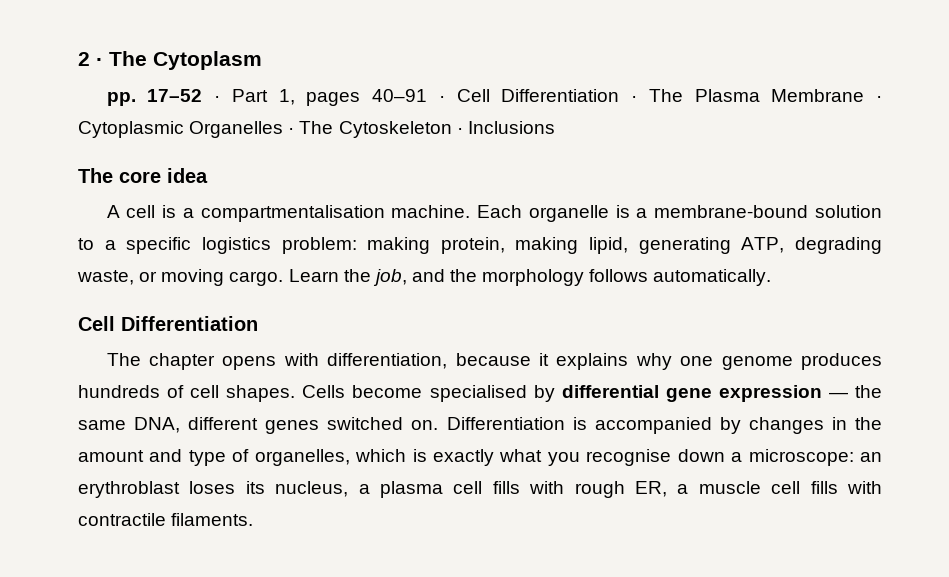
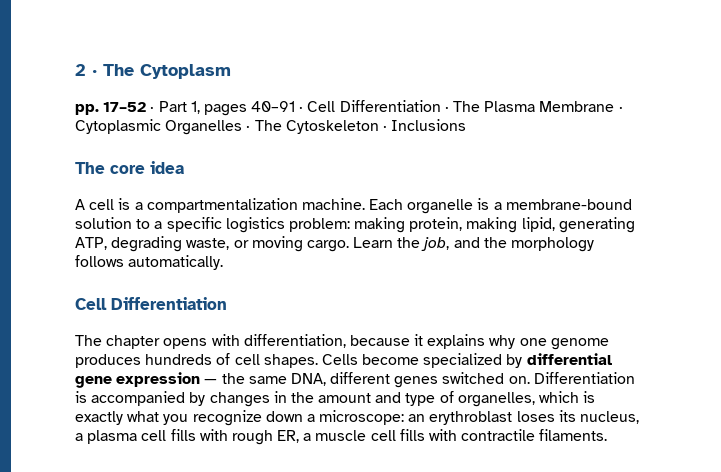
- A cell is a compartmentalisation machine.
+ A cell is a compartmentalization machine.
- Cells become specialised by differential gene expression — the same DNA, different genes switched on.
+ Cells become specialized by differential gene expression — the same DNA, different genes switched on.
- Differentiation is accompanied by changes in the amount and type of organelles, which is exactly what you recognise down a microscope: an erythroblast loses its nucleus, a plasma cell fills with rough ER, a muscle cell fills with contractile filaments.
+ Differentiation is accompanied by changes in the amount and type of organelles, which is exactly what you recognize down a microscope: an erythroblast loses its nucleus, a plasma cell fills with rough ER, a muscle cell fills with contractile filaments.

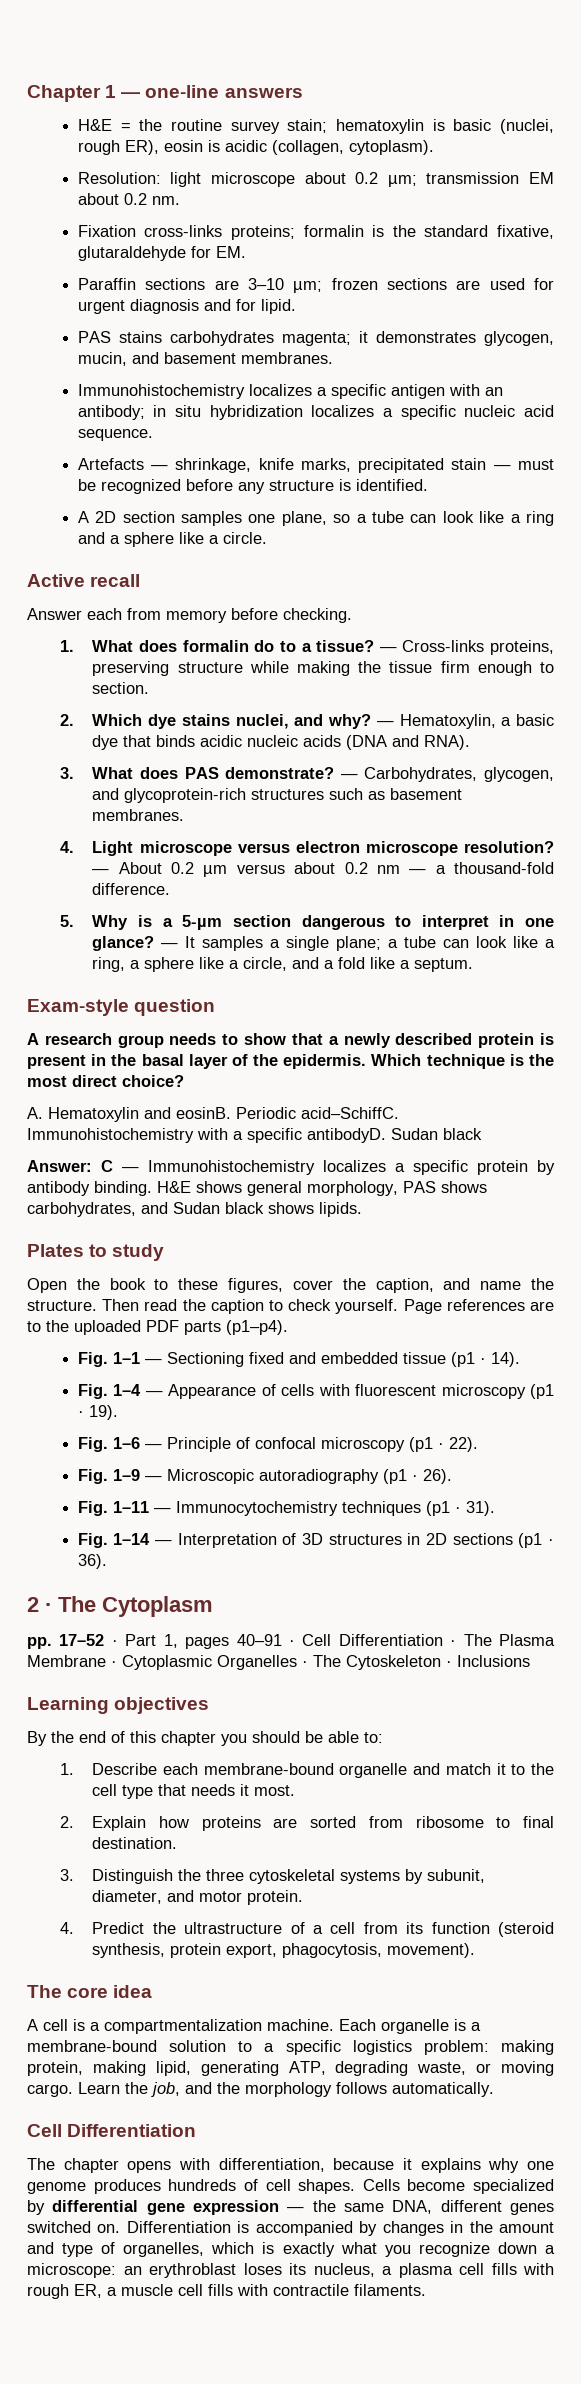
+ Chapter 1 — one-line answers
+ H&E = the routine survey stain; hematoxylin is basic (nuclei, rough ER), eosin is acidic (collagen, cytoplasm).
+ Resolution: light microscope about 0.2 µm; transmission EM about 0.2 nm.
+ Fixation cross-links proteins; formalin is the standard fixative, glutaraldehyde for EM.
+ Paraffin sections are 3–10 µm; frozen sections are used for urgent diagnosis and for lipid.
+ PAS stains carbohydrates magenta; it demonstrates glycogen, mucin, and basement membranes.
+ Immunohistochemistry localizes a specific antigen with an antibody; in situ hybridization localizes a specific nucleic acid sequence.
+ Artefacts — shrinkage, knife marks, precipitated stain — must be recognized before any structure is identified.
+ A 2D section samples one plane, so a tube can look like a ring and a sphere like a circle.
+ Active recall
+ Answer each from memory before checking.
+ 1. What does formalin do to a tissue? — Cross-links proteins, preserving structure while making the tissue firm enough to section.
+ 2. Which dye stains nuclei, and why? — Hematoxylin, a basic dye that binds acidic nucleic acids (DNA and RNA).
+ 3. What does PAS demonstrate? — Carbohydrates, glycogen, and glycoprotein-rich structures such as basement membranes.
+ 4. Light microscope versus electron microscope resolution? — About 0.2 µm versus about 0.2 nm — a thousand-fold difference.
+ 5. Why is a 5-µm section dangerous to interpret in one glance? — It samples a single plane; a tube can look like a ring, a sphere like a circle, and a fold like a septum.
+ Exam-style question
+ A research group needs to show that a newly described protein is present in the basal layer of the epidermis. Which technique is the most direct choice?
+ A. Hematoxylin and eosinB. Periodic acid–SchiffC. Immunohistochemistry with a specific antibodyD. Sudan black
+ Answer: C — Immunohistochemistry localizes a specific protein by antibody binding. H&E shows general morphology, PAS shows carbohydrates, and Sudan black shows lipids.
+ Plates to study
+ Open the book to these figures, cover the caption, and name the structure. Then read the caption to check yourself. Page references are to the uploaded PDF parts (p1–p4).
+ Fig. 1–1 — Sectioning fixed and embedded tissue (p1 · 14).
+ Fig. 1–4 — Appearance of cells with fluorescent microscopy (p1 · 19).
+ Fig. 1–6 — Principle of confocal microscopy (p1 · 22).
+ Fig. 1–9 — Microscopic autoradiography (p1 · 26).
+ Fig. 1–11 — Immunocytochemistry techniques (p1 · 31).
+ Fig. 1–14 — Interpretation of 3D structures in 2D sections (p1 · 36).
+ Learning objectives
+ By the end of this chapter you should be able to:
+ 1. Describe each membrane-bound organelle and match it to the cell type that needs it most.
+ 2. Explain how proteins are sorted from ribosome to final destination.
+ 3. Distinguish the three cytoskeletal systems by subunit, diameter, and motor protein.
+ 4. Predict the ultrastructure of a cell from its function (steroid synthesis, protein export, phagocytosis, movement).

